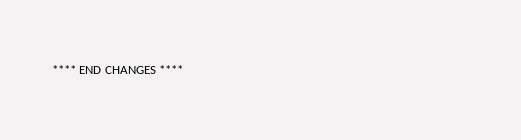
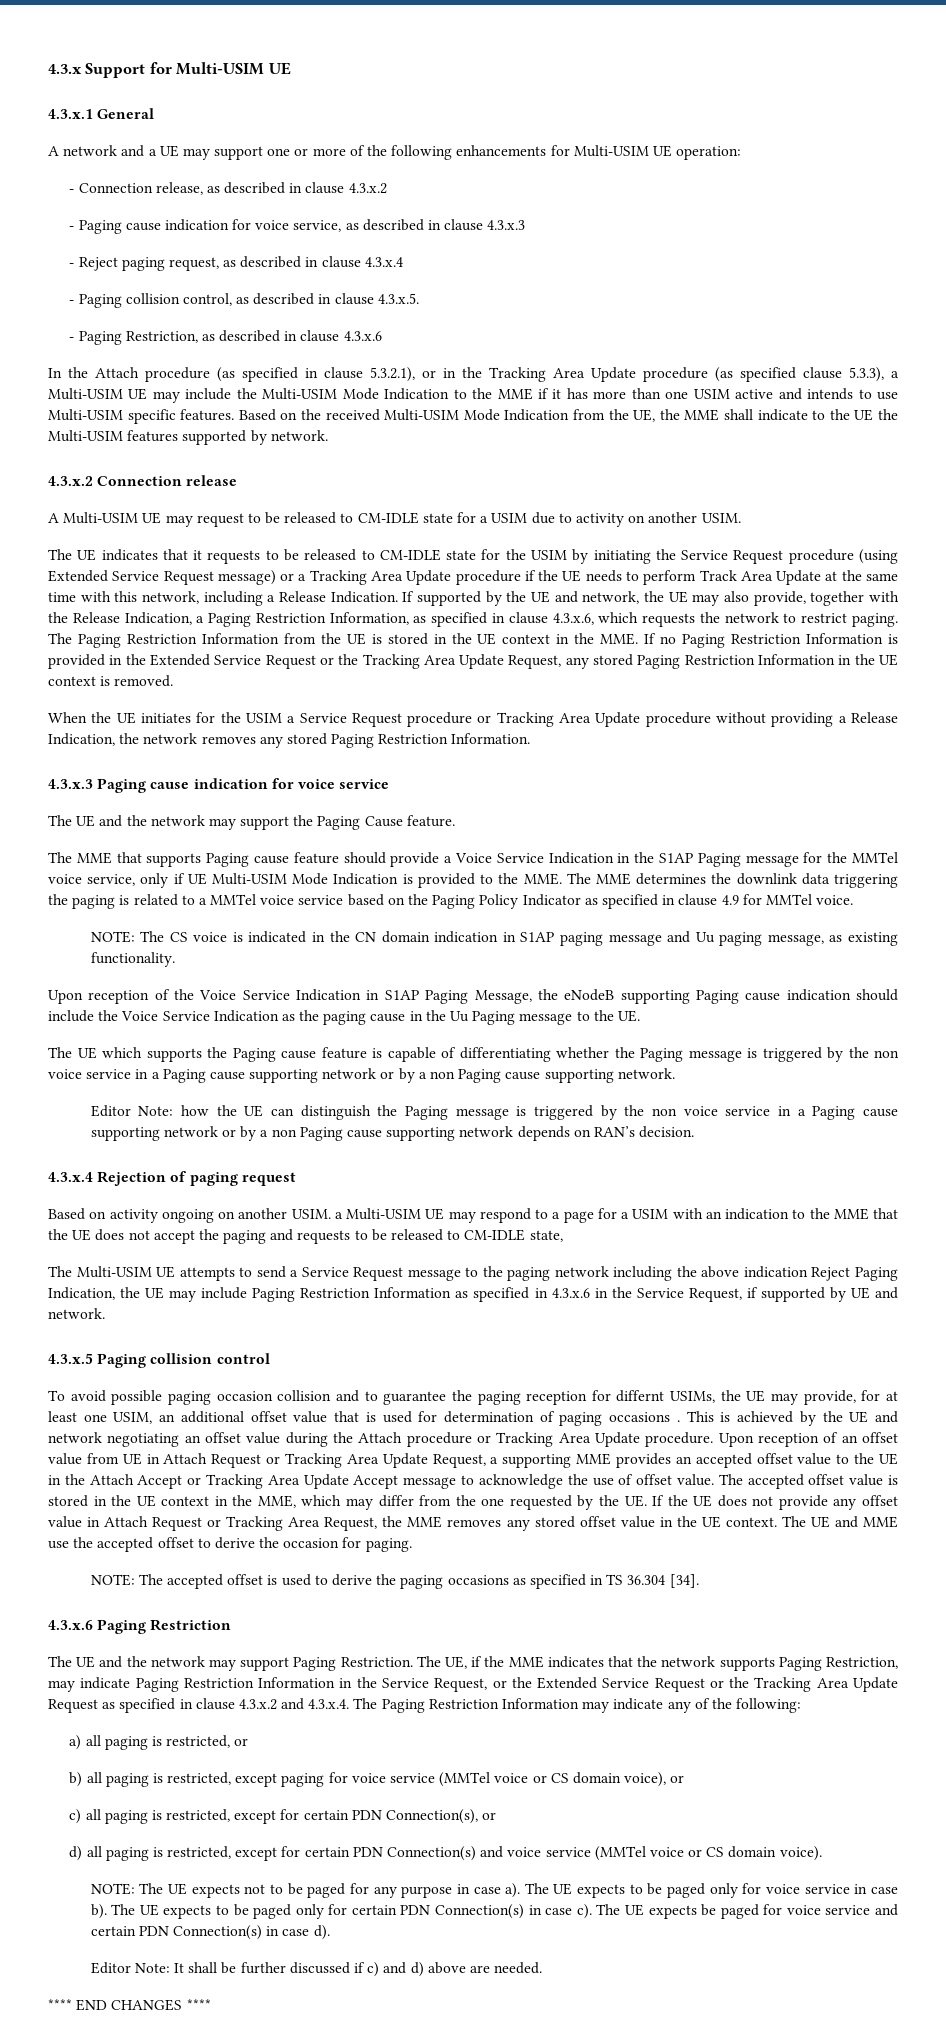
+ 4.3.x Support for Multi-USIM UE
+ 4.3.x.1 General
+ A network and a UE may support one or more of the following enhancements for Multi-USIM UE operation:
+ - Connection release, as described in clause 4.3.x.2
+ - Paging cause indication for voice service, as described in clause 4.3.x.3
+ - Reject paging request, as described in clause 4.3.x.4
+ - Paging collision control, as described in clause 4.3.x.5.
+ - Paging Restriction, as described in clause 4.3.x.6
+ In the Attach procedure (as specified in clause 5.3.2.1), or in the Tracking Area Update procedure (as specified clause 5.3.3), a Multi-USIM UE may include the Multi-USIM Mode Indication to the MME if it has more than one USIM active and intends to use Multi-USIM specific features. Based on the received Multi-USIM Mode Indication from the UE, the MME shall indicate to the UE the Multi-USIM features supported by network.
+ 4.3.x.2 Connection release
+ A Multi-USIM UE may request to be released to CM-IDLE state for a USIM due to activity on another USIM.
+ The UE indicates that it requests to be released to CM-IDLE state for the USIM by initiating the Service Request procedure (using Extended Service Request message) or a Tracking Area Update procedure if the UE needs to perform Track Area Update at the same time with this network, including a Release Indication. If supported by the UE and network, the UE may also provide, together with the Release Indication, a Paging Restriction Information, as specified in clause 4.3.x.6, which requests the network to restrict paging. The Paging Restriction Information from the UE is stored in the UE context in the MME. If no Paging Restriction Information is provided in the Extended Service Request or the Tracking Area Update Request, any stored Paging Restriction Information in the UE context is removed.
+ When the UE initiates for the USIM a Service Request procedure or Tracking Area Update procedure without providing a Release Indication, the network removes any stored Paging Restriction Information.
+ 4.3.x.3 Paging cause indication for voice service
+ The UE and the network may support the Paging Cause feature.
+ The MME that supports Paging cause feature should provide a Voice Service Indication in the S1AP Paging message for the MMTel voice service, only if UE Multi-USIM Mode Indication is provided to the MME. The MME determines the downlink data triggering the paging is related to a MMTel voice service based on the Paging Policy Indicator as specified in clause 4.9 for MMTel voice.
+ NOTE: The CS voice is indicated in the CN domain indication in S1AP paging message and Uu paging message, as existing functionality.
+ Upon reception of the Voice Service Indication in S1AP Paging Message, the eNodeB supporting Paging cause indication should include the Voice Service Indication as the paging cause in the Uu Paging message to the UE.
+ The UE which supports the Paging cause feature is capable of differentiating whether the Paging message is triggered by the non voice service in a Paging cause supporting network or by a non Paging cause supporting network.
+ Editor Note: how the UE can distinguish the Paging message is triggered by the non voice service in a Paging cause supporting network or by a non Paging cause supporting network depends on RAN’s decision.
+ 4.3.x.4 Rejection of paging request
+ Based on activity ongoing on another USIM. a Multi-USIM UE may respond to a page for a USIM with an indication to the MME that the UE does not accept the paging and requests to be released to CM-IDLE state,
+ The Multi-USIM UE attempts to send a Service Request message to the paging network including the above indication Reject Paging Indication, the UE may include Paging Restriction Information as specified in 4.3.x.6 in the Service Request, if supported by UE and network.
+ 4.3.x.5 Paging collision control
+ To avoid possible paging occasion collision and to guarantee the paging reception for differnt USIMs, the UE may provide, for at least one USIM, an additional offset value that is used for determination of paging occasions . This is achieved by the UE and network negotiating an offset value during the Attach procedure or Tracking Area Update procedure. Upon reception of an offset value from UE in Attach Request or Tracking Area Update Request, a supporting MME provides an accepted offset value to the UE in the Attach Accept or Tracking Area Update Accept message to acknowledge the use of offset value. The accepted offset value is stored in the UE context in the MME, which may differ from the one requested by the UE. If the UE does not provide any offset value in Attach Request or Tracking Area Request, the MME removes any stored offset value in the UE context. The UE and MME use the accepted offset to derive the occasion for paging.
+ NOTE: The accepted offset is used to derive the paging occasions as specified in TS 36.304 [34].
+ 4.3.x.6 Paging Restriction
+ The UE and the network may support Paging Restriction. The UE, if the MME indicates that the network supports Paging Restriction, may indicate Paging Restriction Information in the Service Request, or the Extended Service Request or the Tracking Area Update Request as specified in clause 4.3.x.2 and 4.3.x.4. The Paging Restriction Information may indicate any of the following:
+ a) all paging is restricted, or
+ b) all paging is restricted, except paging for voice service (MMTel voice or CS domain voice), or
+ c) all paging is restricted, except for certain PDN Connection(s), or
+ d) all paging is restricted, except for certain PDN Connection(s) and voice service (MMTel voice or CS domain voice).
+ NOTE: The UE expects not to be paged for any purpose in case a). The UE expects to be paged only for voice service in case b). The UE expects to be paged only for certain PDN Connection(s) in case c). The UE expects be paged for voice service and certain PDN Connection(s) in case d).
+ Editor Note: It shall be further discussed if c) and d) above are needed.

